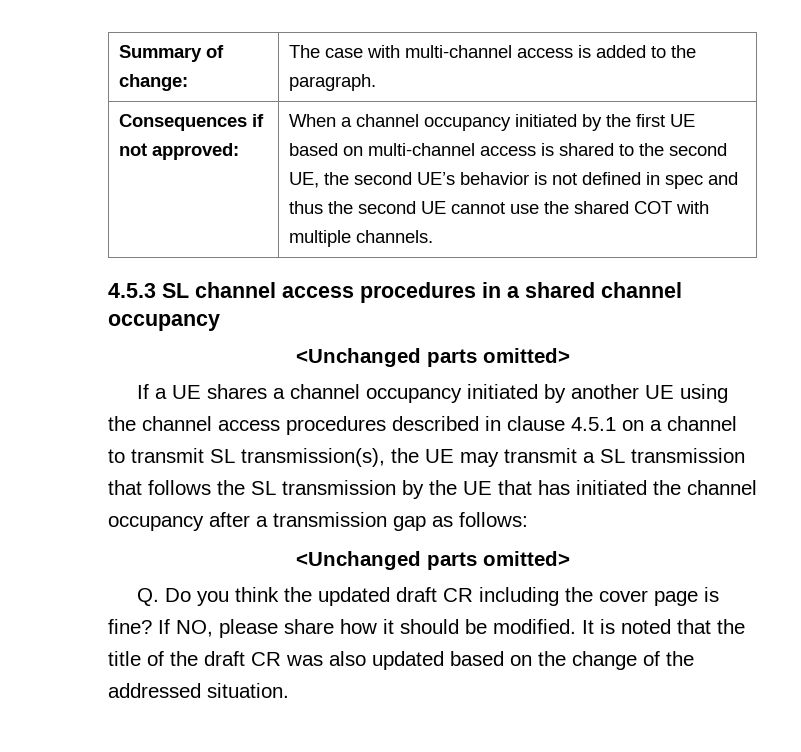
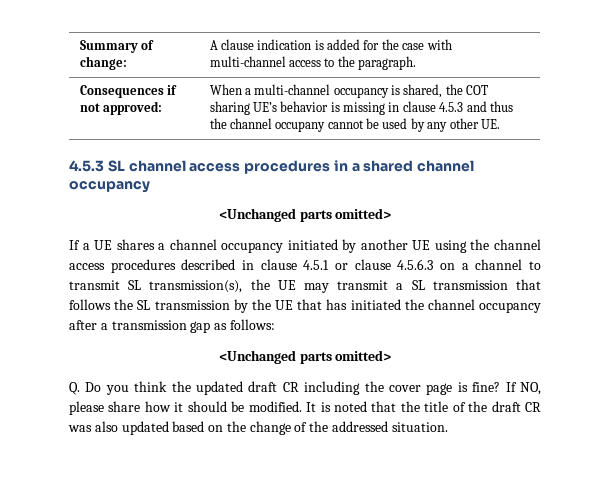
- Summary of change: | The case with multi-channel access is added to the paragraph.
+ Summary of change: | A clause indication is added for the case with multi-channel access to the paragraph.
- When a channel occupancy initiated by the first UE based on multi-channel access is shared to the second UE, the second UE’s behavior is not defined in spec and thus the second UE cannot use the shared COT with multiple channels.
+ When a multi-channel occupancy is shared, the COT sharing UE’s behavior is missing in clause 4.5.3 and thus the channel occupany cannot be used by any other UE.
- If a UE shares a channel occupancy initiated by another UE using the channel access procedures described in clause 4.5.1 on a channel to transmit SL transmission(s), the UE may transmit a SL transmission that follows the SL transmission by the UE that has initiated the channel occupancy after a transmission gap as follows:
+ If a UE shares a channel occupancy initiated by another UE using the channel access procedures described in clause 4.5.1 or clause 4.5.6.3 on a channel to transmit SL transmission(s), the UE may transmit a SL transmission that follows the SL transmission by the UE that has initiated the channel occupancy after a transmission gap as follows:

